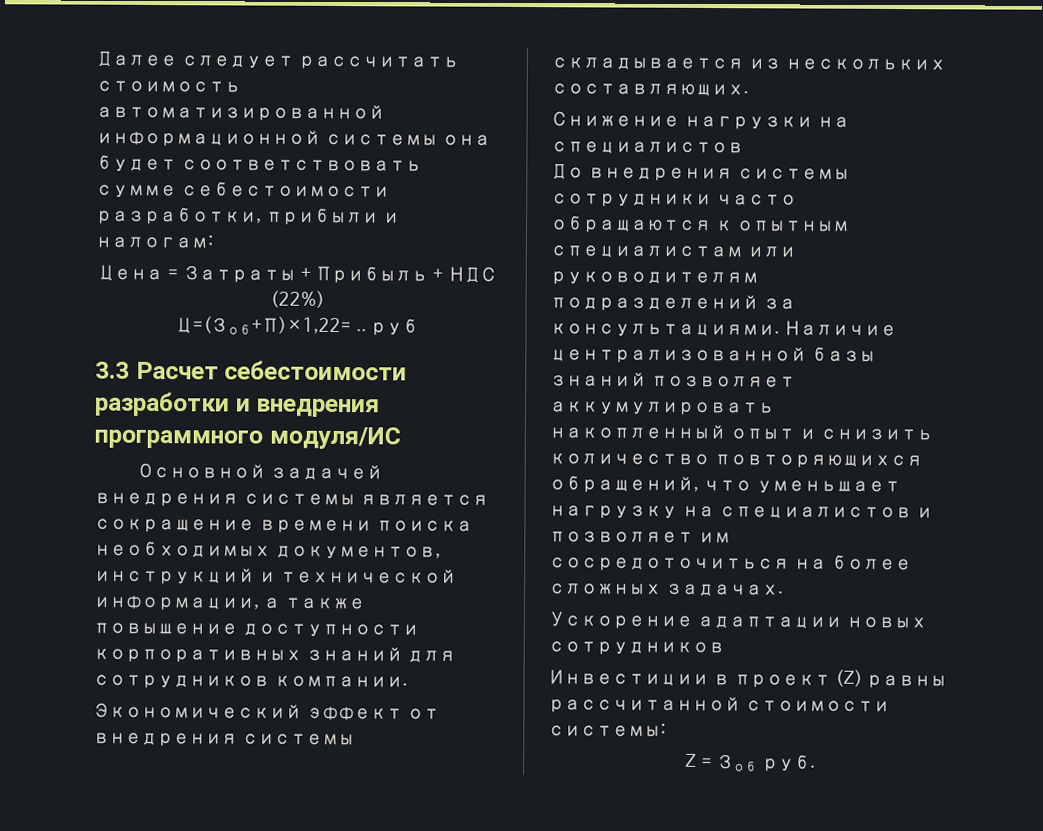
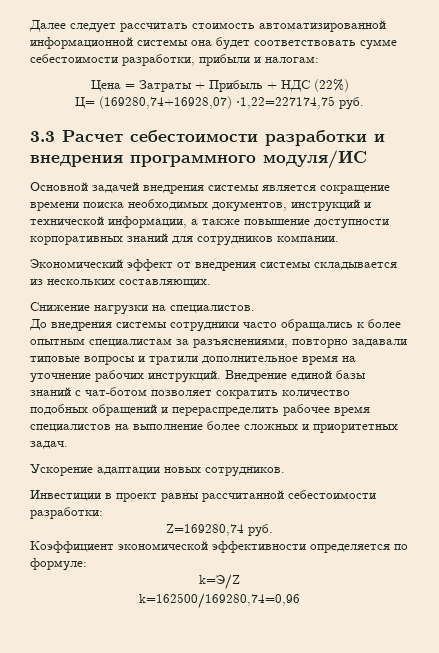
- Ц=(Зоб+П)×1,22= .. руб
+ Ц= (169280,74+16928,07) ⋅1,22=227174,75 руб.
- Снижение нагрузки на специалистов
+ Снижение нагрузки на специалистов.
- До внедрения системы сотрудники часто обращаются к опытным специалистам или руководителям подразделений за консультациями. Наличие централизованной базы знаний позволяет аккумулировать накопленный опыт и снизить количество повторяющихся обращений, что уменьшает нагрузку на специалистов и позволяет им сосредоточиться на более сложных задачах.
+ До внедрения системы сотрудники часто обращались к более опытным специалистам за разъяснениями, повторно задавали типовые вопросы и тратили дополнительное время на уточнение рабочих инструкций. Внедрение единой базы знаний с чат-ботом позволяет сократить количество подобных обращений и перераспределить рабочее время специалистов на выполнение более сложных и приоритетных задач.
- Ускорение адаптации новых сотрудников
+ Ускорение адаптации новых сотрудников.
- Инвестиции в проект (Z) равны рассчитанной стоимости системы:
- Z = Зоб руб.
+ Инвестиции в проект равны рассчитанной себестоимости разработки:
+ Z=169280,74 руб.
+ Коэффициент экономической эффективности определяется по формуле:
+ k=Э/Z
+ k=162500/169280,74=0,96

